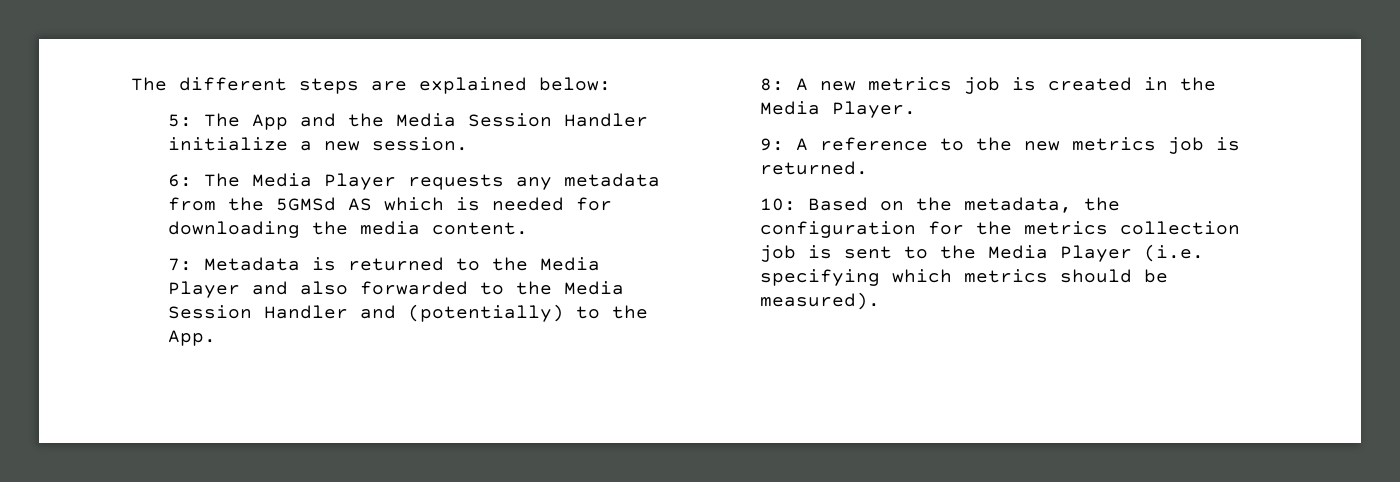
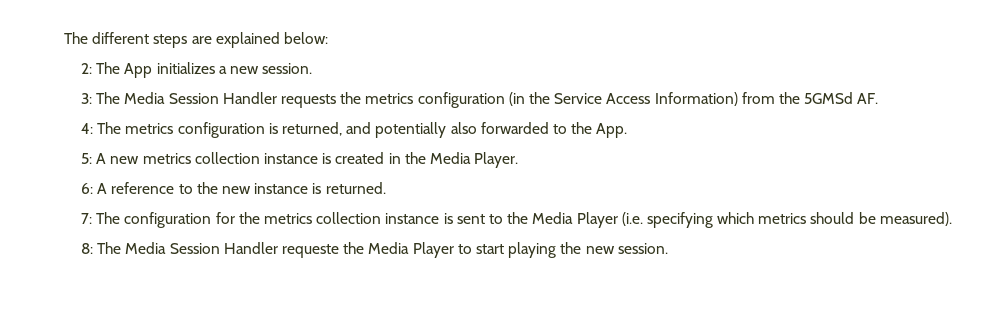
- 5: The App and the Media Session Handler initialize a new session.
+ 2: The App initializes a new session.
- 6: The Media Player requests any metadata from the 5GMSd AS which is needed for downloading the media content.
- 7: Metadata is returned to the Media Player and also forwarded to the Media Session Handler and (potentially) to the App.
+ 3: The Media Session Handler requests the metrics configuration (in the Service Access Information) from the 5GMSd AF.
+ 4: The metrics configuration is returned, and potentially also forwarded to the App.
- 8: A new metrics job is created in the Media Player.
+ 5: A new metrics collection instance is created in the Media Player.
- 9: A reference to the new metrics job is returned.
+ 6: A reference to the new instance is returned.
- 10: Based on the metadata, the configuration for the metrics collection job is sent to the Media Player (i.e. specifying which metrics should be measured).
+ 7: The configuration for the metrics collection instance is sent to the Media Player (i.e. specifying which metrics should be measured).
+ 8: The Media Session Handler requeste the Media Player to start playing the new session.

